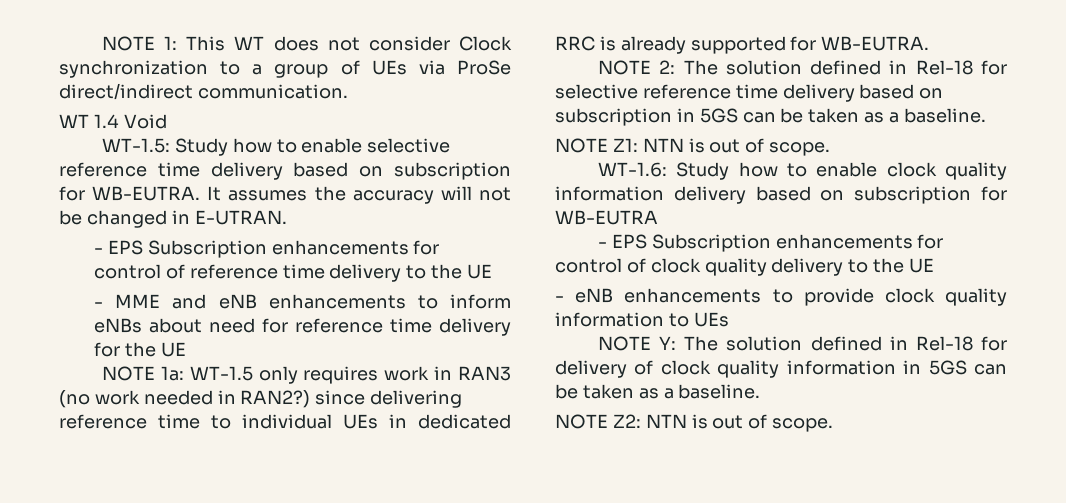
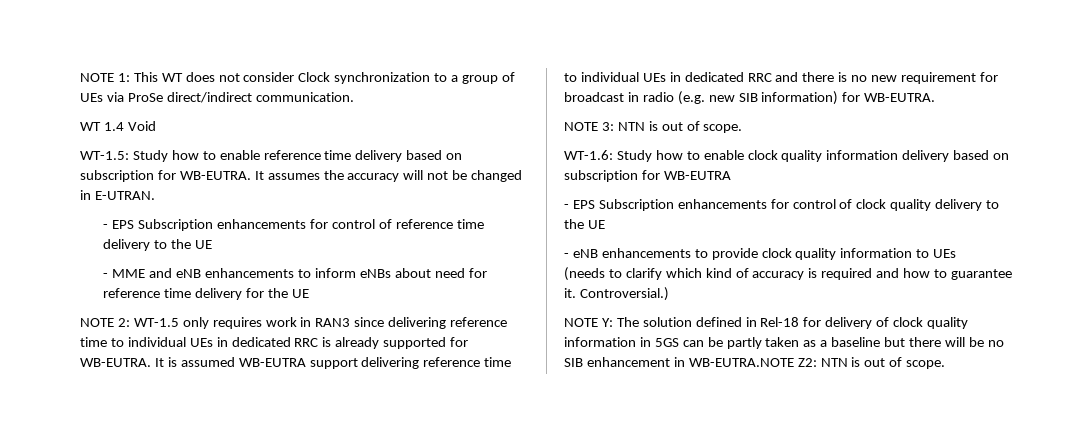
- WT-1.5: Study how to enable selective reference time delivery based on subscription for WB-EUTRA.
+ WT-1.5: Study how to enable reference time delivery based on subscription for WB-EUTRA.
- NOTE 1a: WT-1.5 only requires work in RAN3 (no work needed in RAN2?) since delivering reference time to individual UEs in dedicated RRC is already supported for WB-EUTRA.
- NOTE 2: The solution defined in Rel-18 for selective reference time delivery based on subscription in 5GS can be taken as a baseline.
- NOTE Z1: NTN is out of scope.
+ NOTE 2: WT-1.5 only requires work in RAN3 since delivering reference time to individual UEs in dedicated RRC is already supported for WB-EUTRA. It is assumed WB-EUTRA support delivering reference time to individual UEs in dedicated RRC and there is no new requirement for broadcast in radio (e.g. new SIB information) for WB-EUTRA.
+ NOTE 3: NTN is out of scope.
+ (needs to clarify which kind of accuracy is required and how to guarantee it. Controversial.)
- NOTE Y: The solution defined in Rel-18 for delivery of clock quality information in 5GS can be taken as a baseline.
- NOTE Z2: NTN is out of scope.
+ NOTE Y: The solution defined in Rel-18 for delivery of clock quality information in 5GS can be partly taken as a baseline but there will be no SIB enhancement in WB-EUTRA.NOTE Z2: NTN is out of scope.

